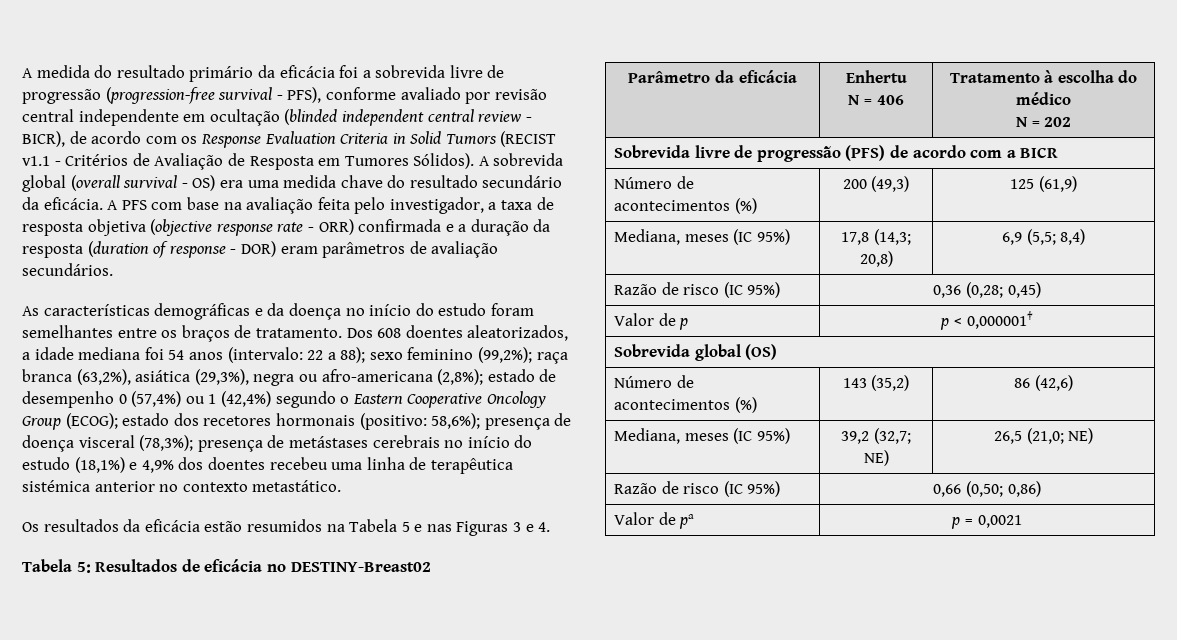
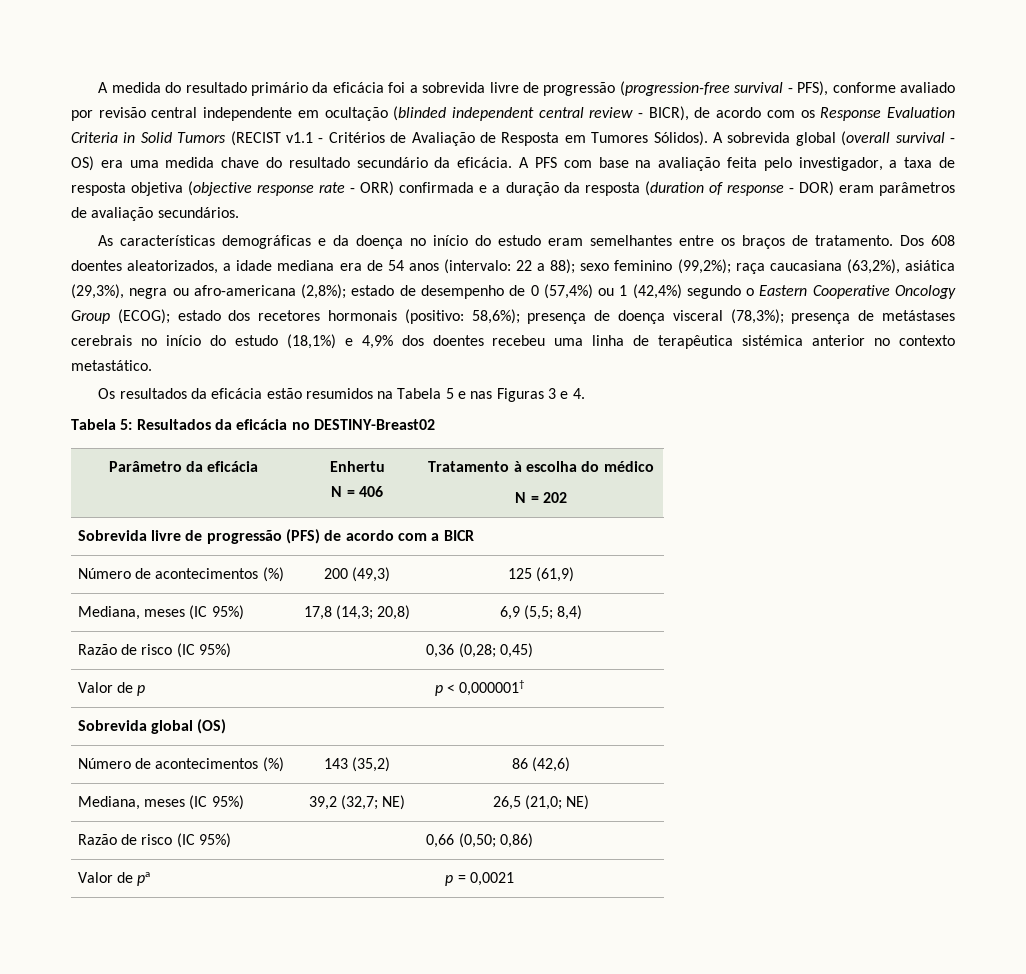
- As características demográficas e da doença no início do estudo foram semelhantes entre os braços de tratamento.
+ As características demográficas e da doença no início do estudo eram semelhantes entre os braços de tratamento.
- Dos 608 doentes aleatorizados, a idade mediana foi 54 anos (intervalo:
+ Dos 608 doentes aleatorizados, a idade mediana era de 54 anos (intervalo:
- raça branca (63,2%), asiática (29,3%), negra ou afro-americana (2,8%);
+ raça caucasiana (63,2%), asiática (29,3%), negra ou afro-americana (2,8%);
- estado de desempenho 0 (57,4%) ou 1 (42,4%) segundo o Eastern Cooperative Oncology Group (ECOG);
+ estado de desempenho de 0 (57,4%) ou 1 (42,4%) segundo o Eastern Cooperative Oncology Group (ECOG);
- Tabela 5: Resultados de eficácia no DESTINY-Breast02
+ Tabela 5: Resultados da eficácia no DESTINY-Breast02

